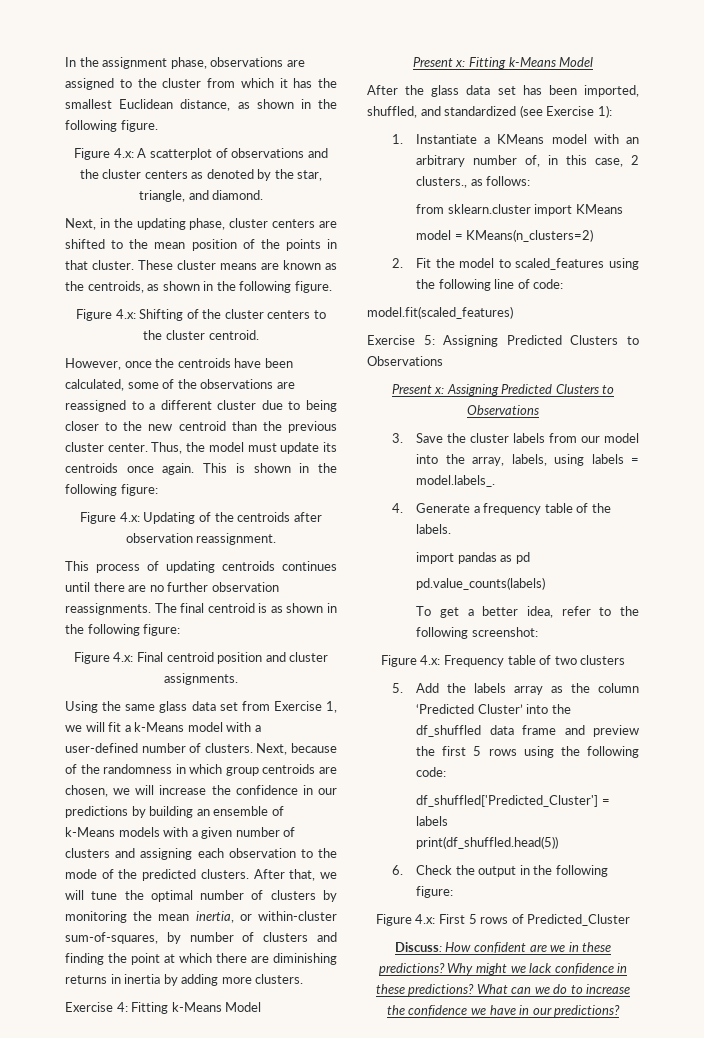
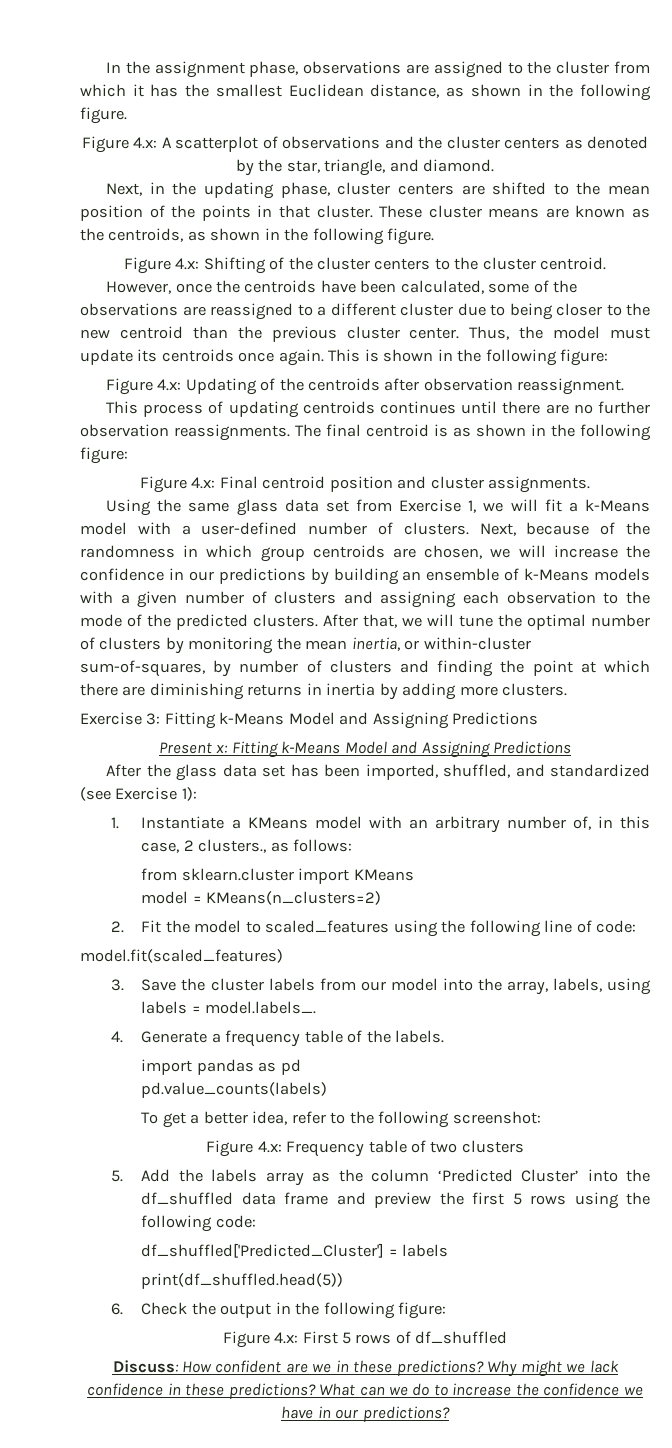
- Exercise 4: Fitting k-Means Model
+ Exercise 3: Fitting k-Means Model and Assigning Predictions
- Present x: Fitting k-Means Model
+ Present x: Fitting k-Means Model and Assigning Predictions
- Exercise 5: Assigning Predicted Clusters to Observations
- Present x: Assigning Predicted Clusters to Observations
- Figure 4.x: First 5 rows of Predicted_Cluster
+ Figure 4.x: First 5 rows of df_shuffled

